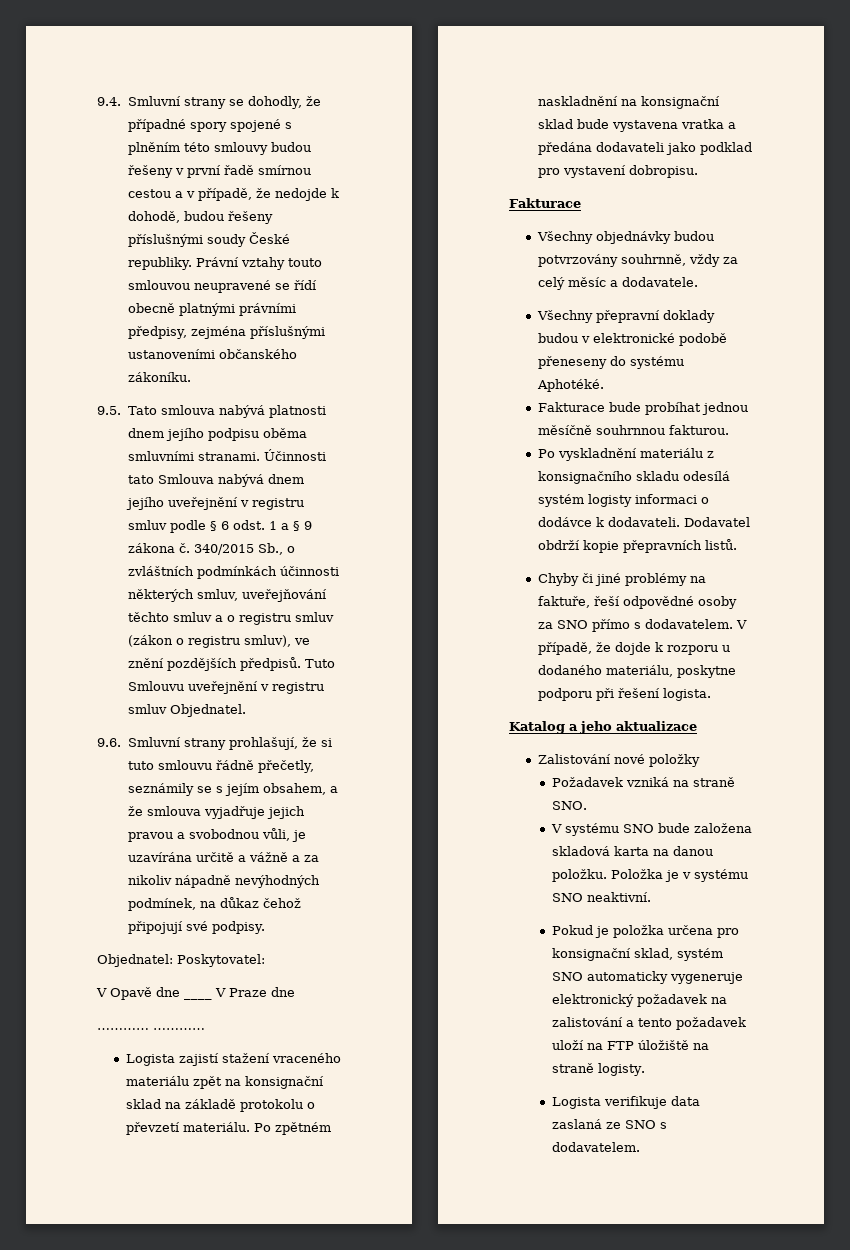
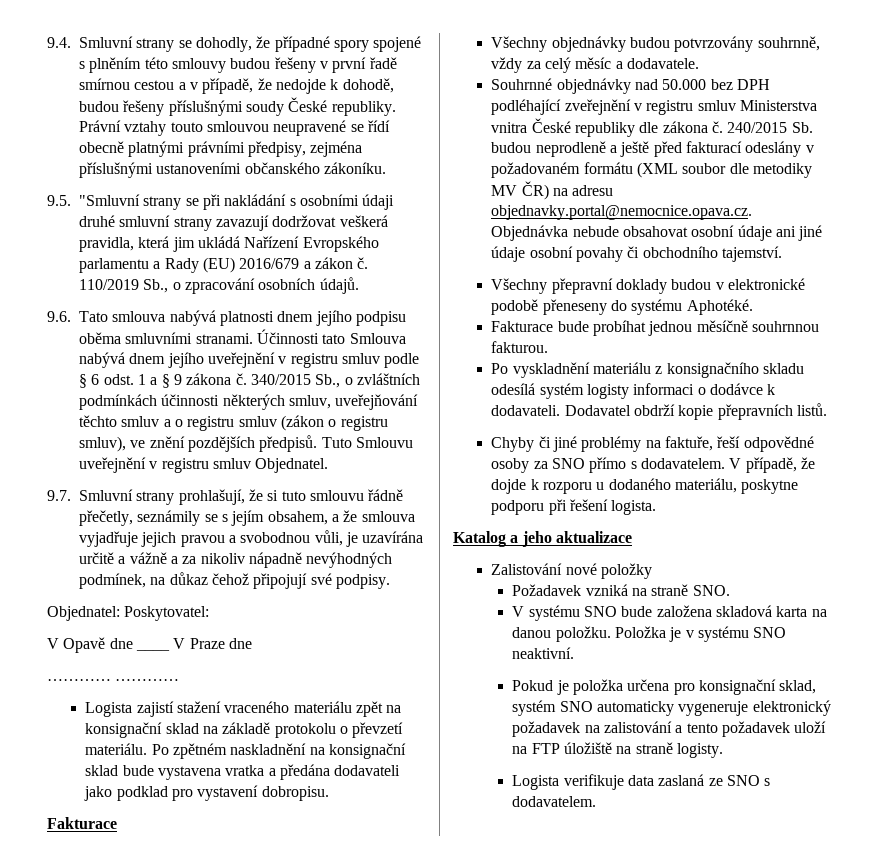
- 9.5. Tato smlouva nabývá platnosti dnem jejího podpisu oběma smluvními stranami.
+ 9.5. "Smluvní strany se při nakládání s osobními údaji druhé smluvní strany zavazují dodržovat veškerá pravidla, která jim ukládá Nařízení Evropského parlamentu a Rady (EU) 2016/679 a zákon č. 110/2019 Sb., o zpracování osobních údajů.
+ 9.6. Tato smlouva nabývá platnosti dnem jejího podpisu oběma smluvními stranami.
- 9.6. Smluvní strany prohlašují, že si tuto smlouvu řádně přečetly, seznámily se s jejím obsahem, a že smlouva vyjadřuje jejich pravou a svobodnou vůli, je uzavírána určitě a vážně a za nikoliv nápadně nevýhodných podmínek, na důkaz čehož připojují své podpisy.
+ 9.7. Smluvní strany prohlašují, že si tuto smlouvu řádně přečetly, seznámily se s jejím obsahem, a že smlouva vyjadřuje jejich pravou a svobodnou vůli, je uzavírána určitě a vážně a za nikoliv nápadně nevýhodných podmínek, na důkaz čehož připojují své podpisy.
+ Souhrnné objednávky nad 50.000 bez DPH podléhající zveřejnění v registru smluv Ministerstva vnitra České republiky dle zákona č. 240/2015 Sb. budou neprodleně a ještě před fakturací odeslány v požadovaném formátu (XML soubor dle metodiky MV ČR) na adresu objednavky.portal@nemocnice.opava.cz. Objednávka nebude obsahovat osobní údaje ani jiné údaje osobní povahy či obchodního tajemství.

